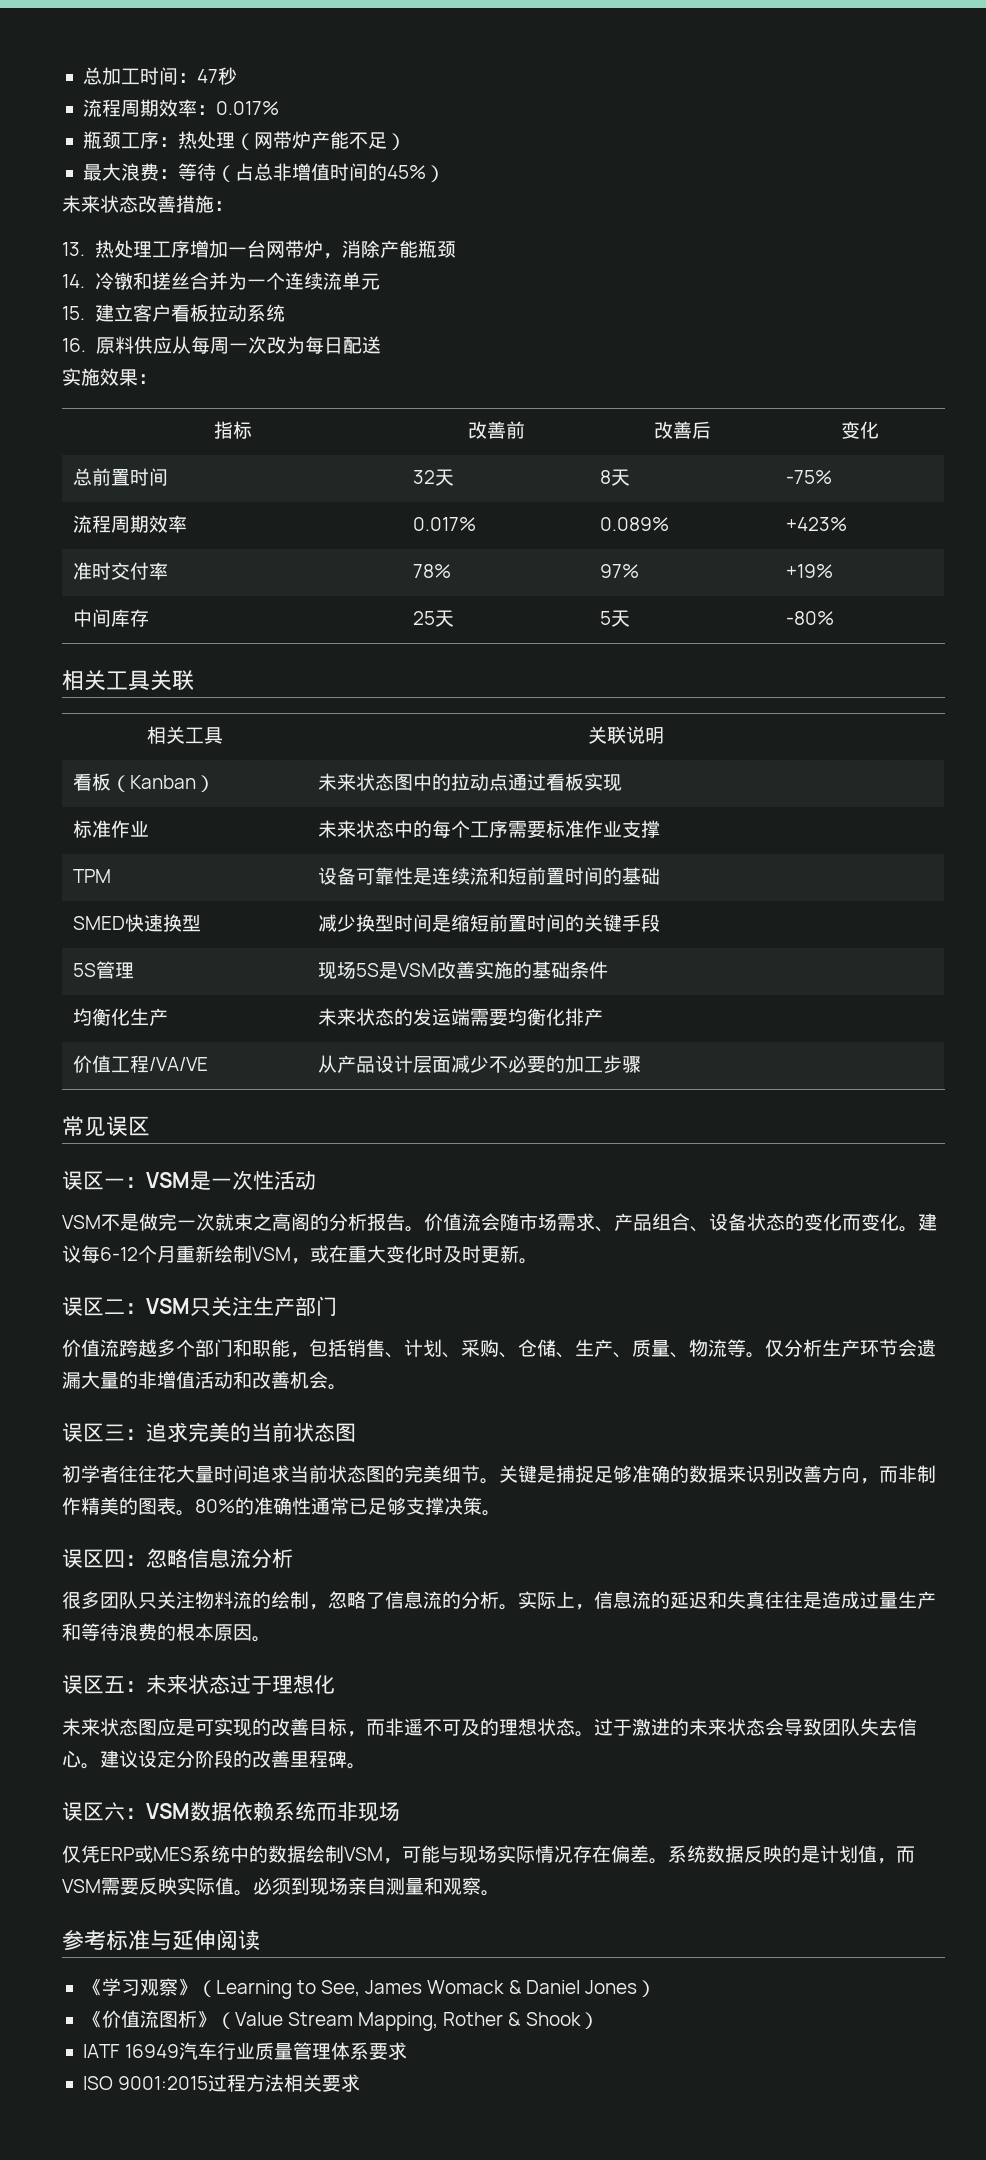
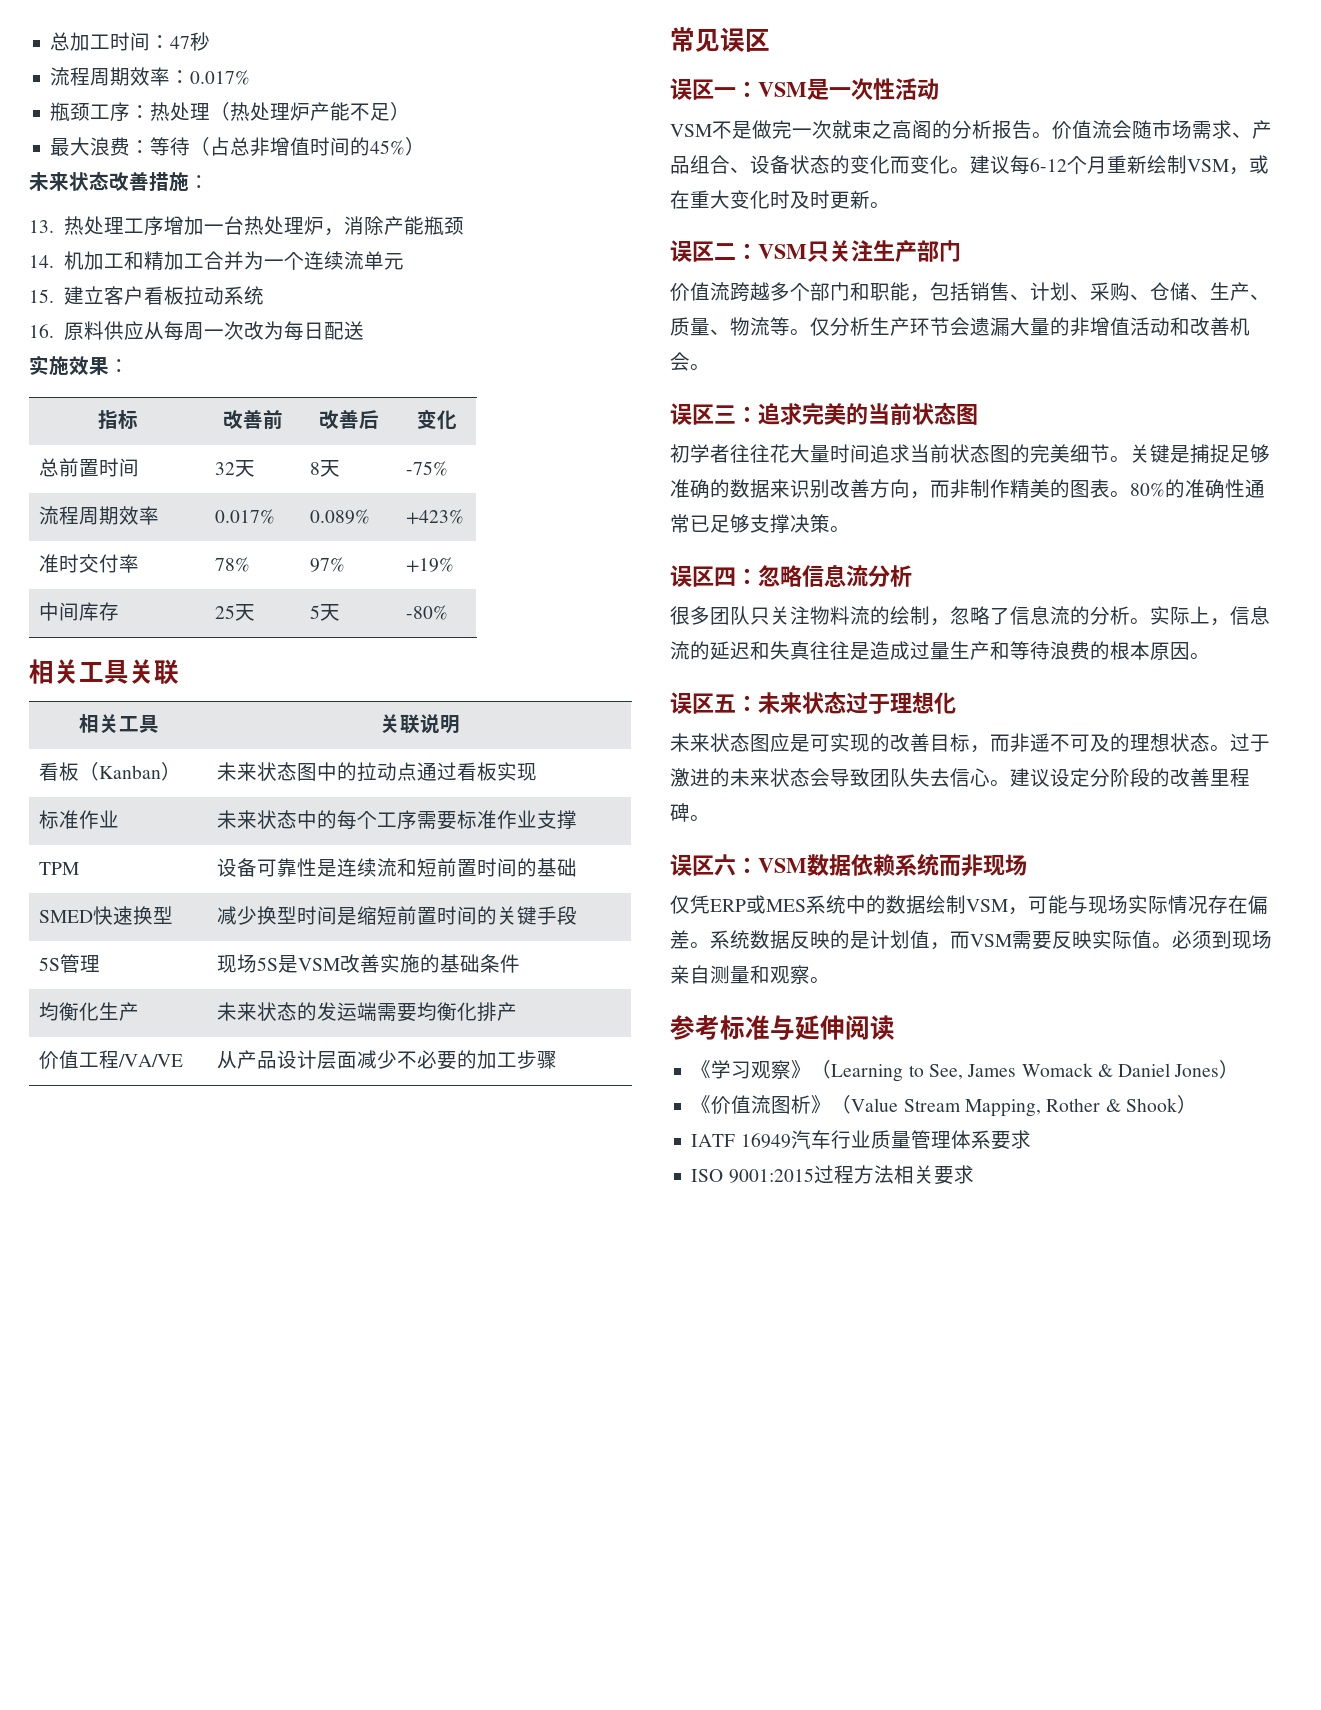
- 瓶颈工序：热处理（网带炉产能不足）
+ 瓶颈工序：热处理（热处理炉产能不足）
- 13.热处理工序增加一台网带炉，消除产能瓶颈
+ 13.热处理工序增加一台热处理炉，消除产能瓶颈
- 14.冷镦和搓丝合并为一个连续流单元
+ 14.机加工和精加工合并为一个连续流单元

